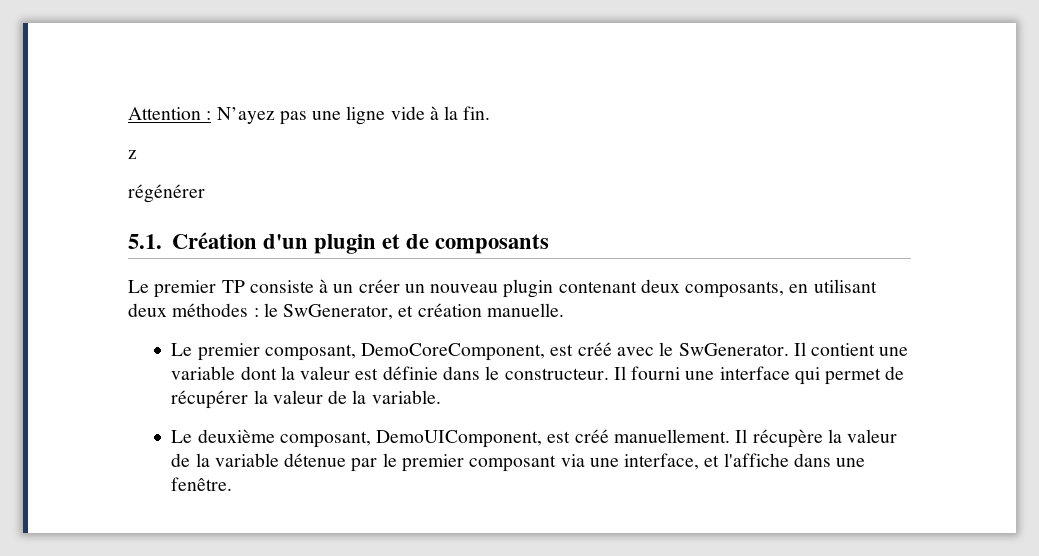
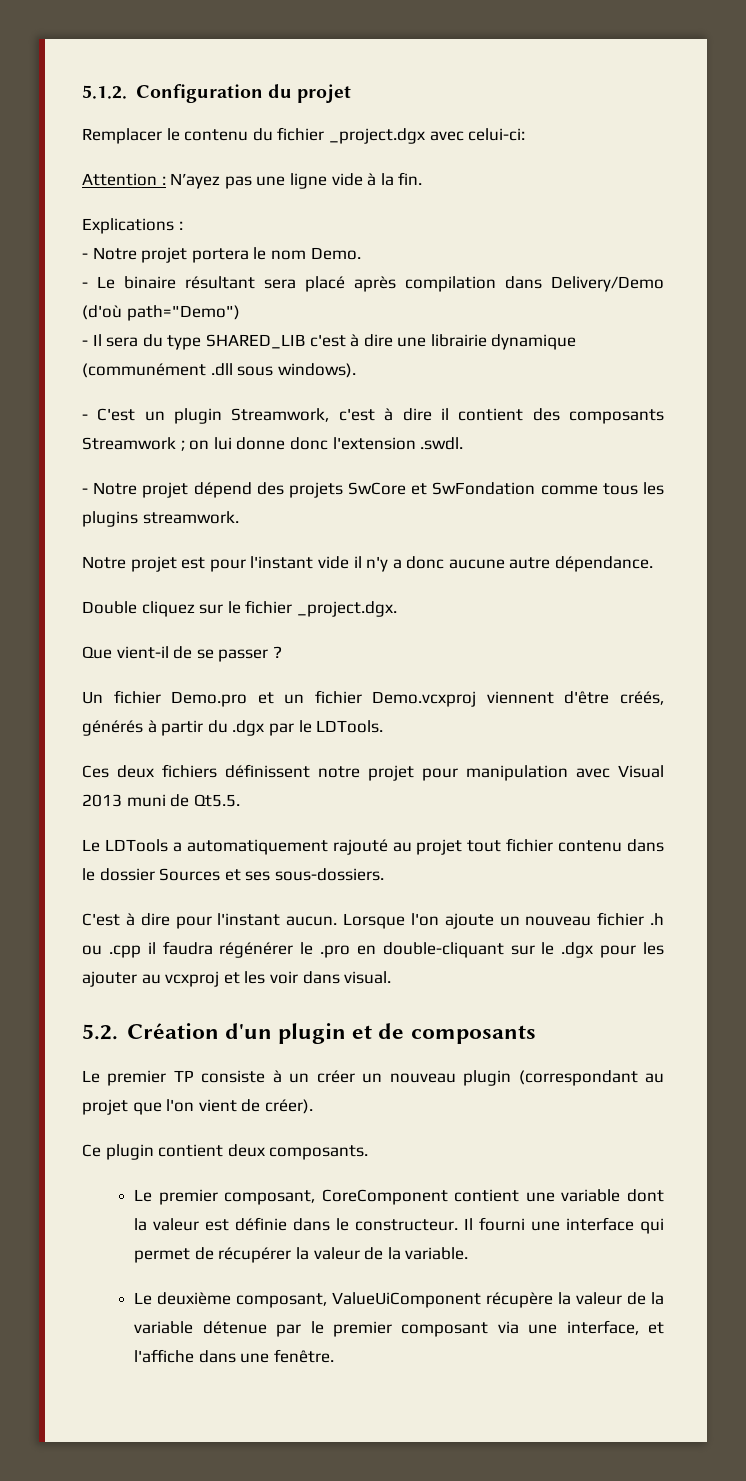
+ 5.1.2. Configuration du projet
+ Remplacer le contenu du fichier _project.dgx avec celui-ci:
- z
- régénérer
- 5.1. Création d'un plugin et de composants
+ Explications :
+ - Notre projet portera le nom Demo.
+ - Le binaire résultant sera placé après compilation dans Delivery/Demo (d'où path="Demo")
+ - Il sera du type SHARED_LIB c'est à dire une librairie dynamique (communément .dll sous windows).
+ - C'est un plugin Streamwork, c'est à dire il contient des composants Streamwork ; on lui donne donc l'extension .swdl.
+ - Notre projet dépend des projets SwCore et SwFondation comme tous les plugins streamwork.
+ Notre projet est pour l'instant vide il n'y a donc aucune autre dépendance.
+ Double cliquez sur le fichier _project.dgx.
+ Que vient-il de se passer ?
+ Un fichier Demo.pro et un fichier Demo.vcxproj viennent d'être créés, générés à partir du .dgx par le LDTools.
+ Ces deux fichiers définissent notre projet pour manipulation avec Visual 2013 muni de Qt5.5.
+ Le LDTools a automatiquement rajouté au projet tout fichier contenu dans le dossier Sources et ses sous-dossiers.
+ C'est à dire pour l'instant aucun. Lorsque l'on ajoute un nouveau fichier .h ou .cpp il faudra régénérer le .pro en double-cliquant sur le .dgx pour les ajouter au vcxproj et les voir dans visual.
+ 5.2. Création d'un plugin et de composants
- Le premier TP consiste à un créer un nouveau plugin contenant deux composants, en utilisant deux méthodes : le SwGenerator, et création manuelle.
- Le premier composant, DemoCoreComponent, est créé avec le SwGenerator. Il contient une variable dont la valeur est définie dans le constructeur.
+ Le premier TP consiste à un créer un nouveau plugin (correspondant au projet que l'on vient de créer).
+ Ce plugin contient deux composants.
+ Le premier composant, CoreComponent contient une variable dont la valeur est définie dans le constructeur.
- Le deuxième composant, DemoUIComponent, est créé manuellement. Il récupère la valeur de la variable détenue par le premier composant via une interface, et l'affiche dans une fenêtre.
+ Le deuxième composant, ValueUiComponent récupère la valeur de la variable détenue par le premier composant via une interface, et l'affiche dans une fenêtre.

